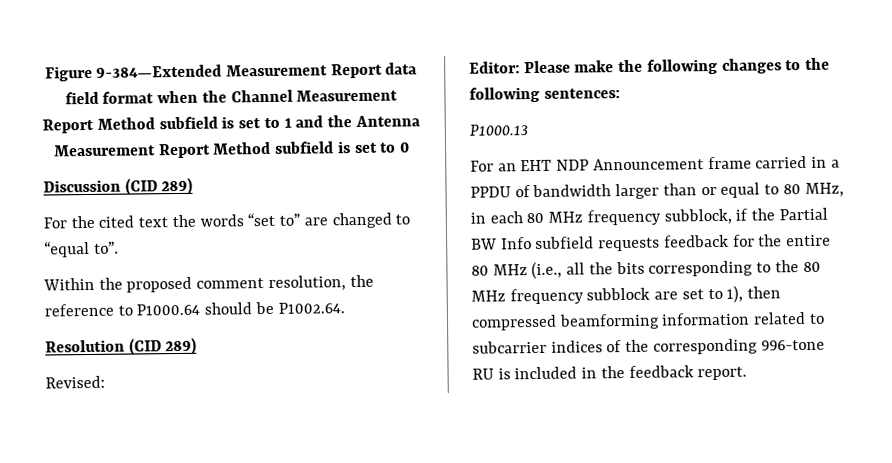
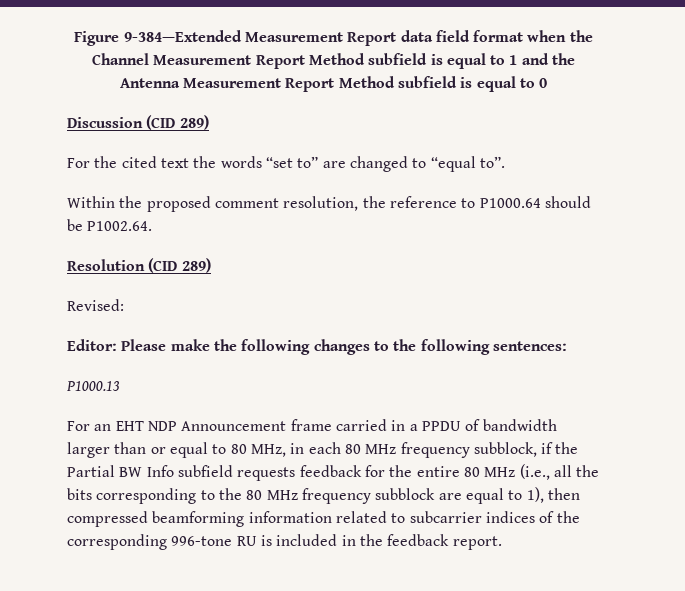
- Figure 9-384—Extended Measurement Report data field format when the Channel Measurement Report Method subfield is set to 1 and the Antenna Measurement Report Method subfield is set to 0
+ Figure 9-384—Extended Measurement Report data field format when the Channel Measurement Report Method subfield is equal to 1 and the Antenna Measurement Report Method subfield is equal to 0
- For an EHT NDP Announcement frame carried in a PPDU of bandwidth larger than or equal to 80 MHz, in each 80 MHz frequency subblock, if the Partial BW Info subfield requests feedback for the entire 80 MHz (i.e., all the bits corresponding to the 80 MHz frequency subblock are set to 1), then compressed beamforming information related to subcarrier indices of the corresponding 996-tone RU is included in the feedback report.
+ For an EHT NDP Announcement frame carried in a PPDU of bandwidth larger than or equal to 80 MHz, in each 80 MHz frequency subblock, if the Partial BW Info subfield requests feedback for the entire 80 MHz (i.e., all the bits corresponding to the 80 MHz frequency subblock are equal to 1), then compressed beamforming information related to subcarrier indices of the corresponding 996-tone RU is included in the feedback report.

